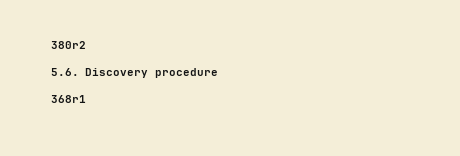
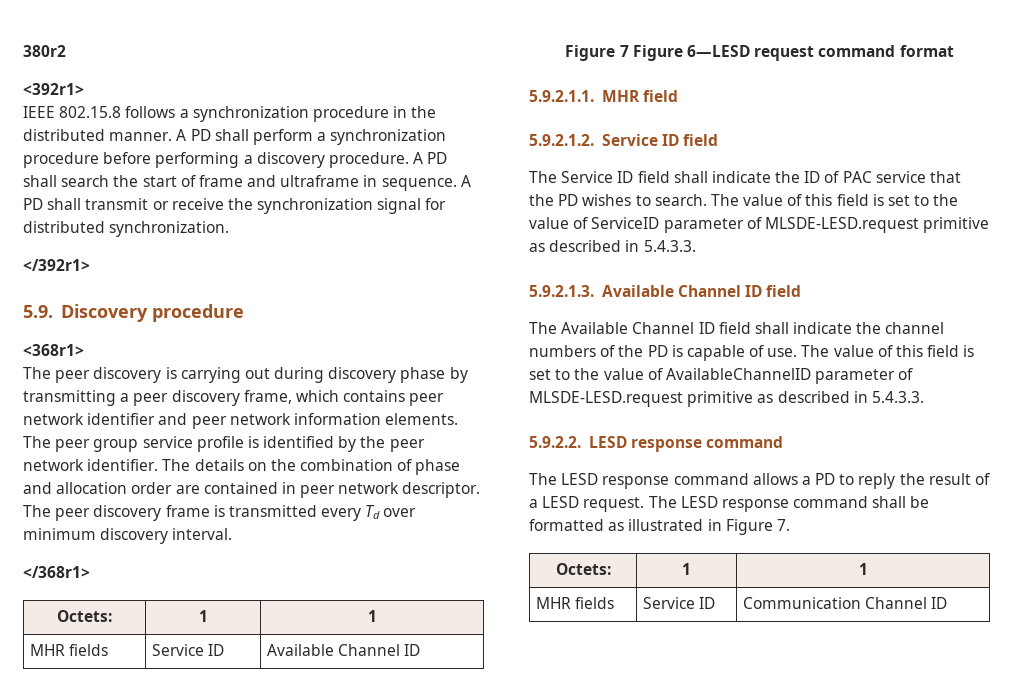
- 5.6. Discovery procedure
- 368r1
+ <392r1>
+ IEEE 802.15.8 follows a synchronization procedure in the distributed manner. A PD shall perform a synchronization procedure before performing a discovery procedure. A PD shall search the start of frame and ultraframe in sequence. A PD shall transmit or receive the synchronization signal for distributed synchronization.
+ </392r1>
+ 5.9. Discovery procedure
+ <368r1>
+ The peer discovery is carrying out during discovery phase by transmitting a peer discovery frame, which contains peer network identifier and peer network information elements. The peer group service profile is identified by the peer network identifier. The details on the combination of phase and allocation order are contained in peer network descriptor. The peer discovery frame is transmitted every Td over minimum discovery interval.
+ </368r1>
+ Octets: | 1 | 1
+ MHR fields | Service ID | Available Channel ID
+ Figure 7 Figure 6—LESD request command format
+ 5.9.2.1.1. MHR field
+ 5.9.2.1.2. Service ID field
+ The Service ID field shall indicate the ID of PAC service that the PD wishes to search. The value of this field is set to the value of ServiceID parameter of MLSDE-LESD.request primitive as described in 5.4.3.3.
+ 5.9.2.1.3. Available Channel ID field
+ The Available Channel ID field shall indicate the channel numbers of the PD is capable of use. The value of this field is set to the value of AvailableChannelID parameter of MLSDE-LESD.request primitive as described in 5.4.3.3.
+ 5.9.2.2. LESD response command
+ The LESD response command allows a PD to reply the result of a LESD request. The LESD response command shall be formatted as illustrated in Figure 7.
+ Octets: | 1 | 1
+ MHR fields | Service ID | Communication Channel ID

